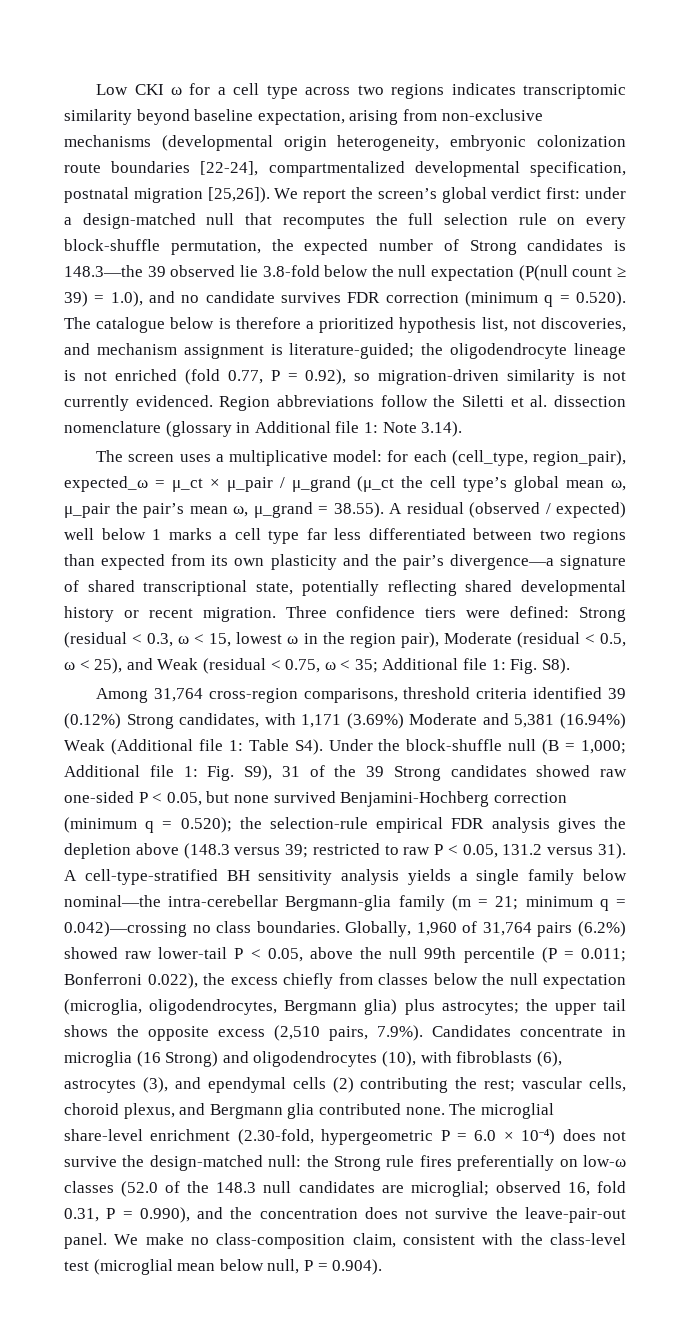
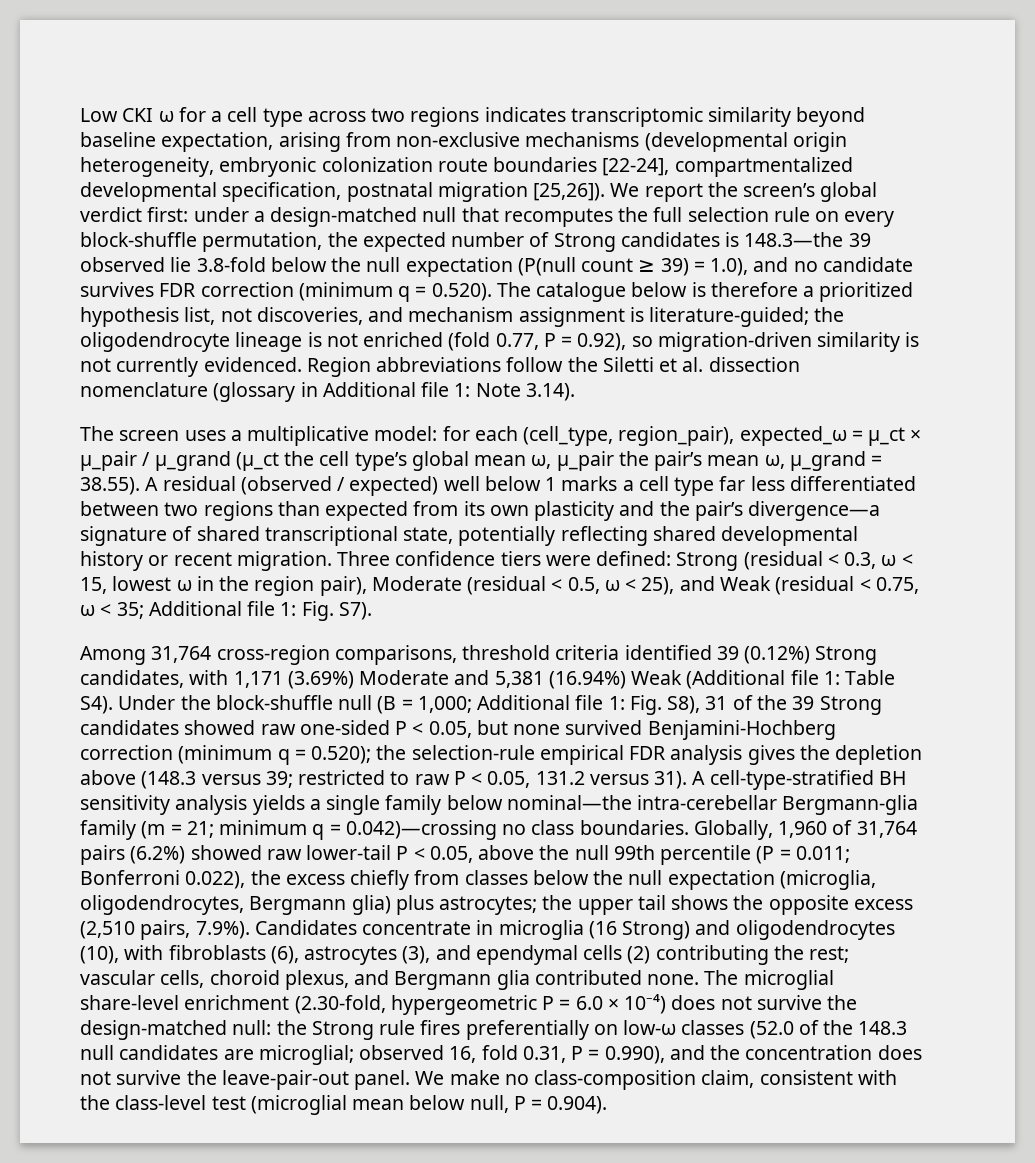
- Three confidence tiers were defined: Strong (residual < 0.3, ω < 15, lowest ω in the region pair), Moderate (residual < 0.5, ω < 25), and Weak (residual < 0.75, ω < 35; Additional file 1: Fig. S8).
+ Three confidence tiers were defined: Strong (residual < 0.3, ω < 15, lowest ω in the region pair), Moderate (residual < 0.5, ω < 25), and Weak (residual < 0.75, ω < 35; Additional file 1: Fig. S7).
- Fig. S9), 31 of the 39 Strong candidates showed raw one-sided P < 0.05, but none survived Benjamini-Hochberg correction (minimum q = 0.520);
+ Fig. S8), 31 of the 39 Strong candidates showed raw one-sided P < 0.05, but none survived Benjamini-Hochberg correction (minimum q = 0.520);

